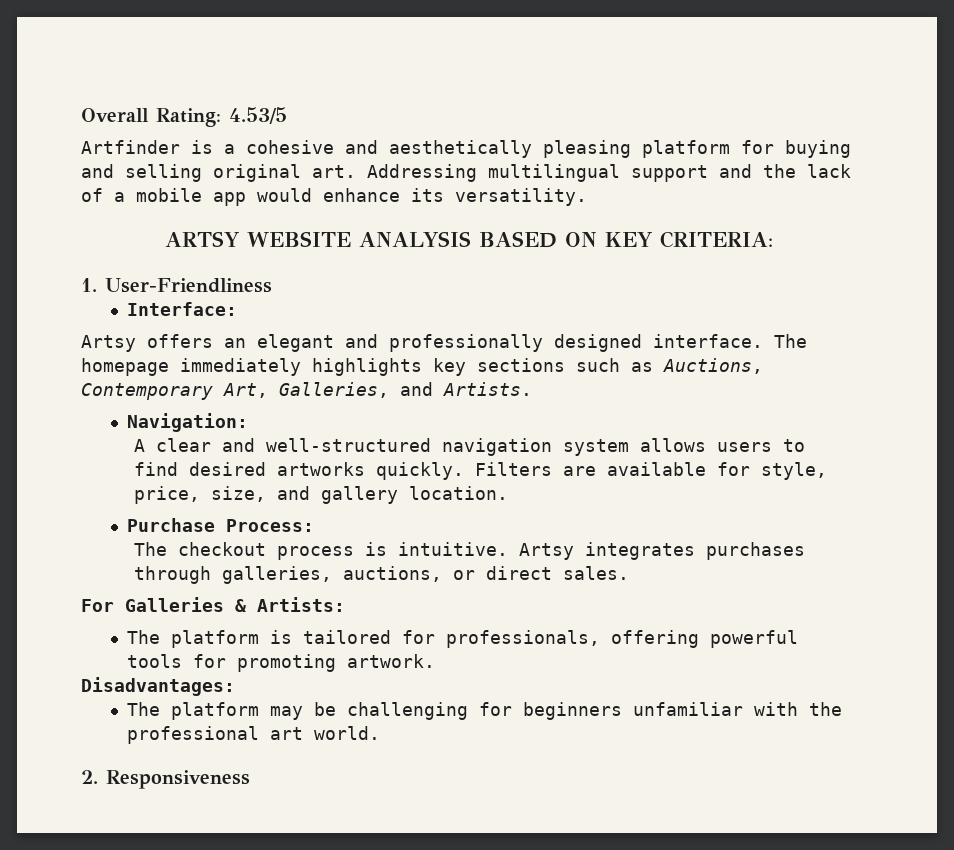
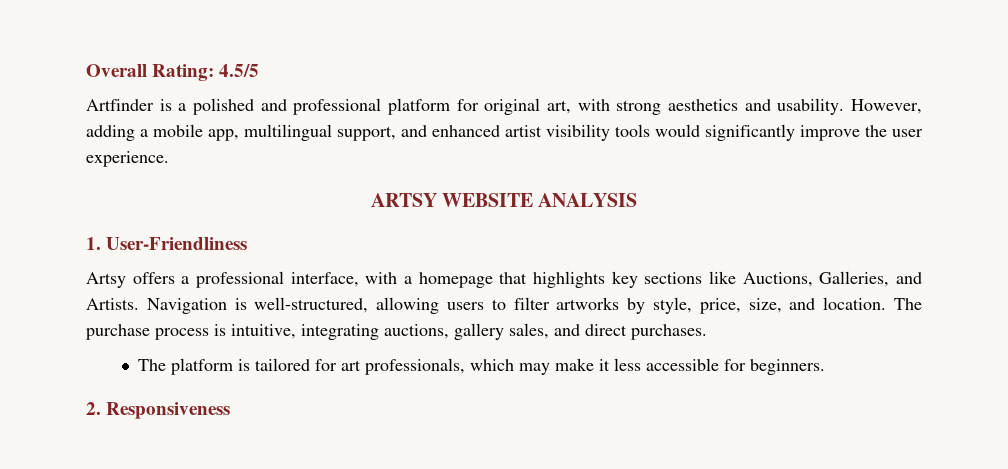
- Overall Rating: 4.53/5
+ Overall Rating: 4.5/5
- Artfinder is a cohesive and aesthetically pleasing platform for buying and selling original art. Addressing multilingual support and the lack of a mobile app would enhance its versatility.
+ Artfinder is a polished and professional platform for original art, with strong aesthetics and usability. However, adding a mobile app, multilingual support, and enhanced artist visibility tools would significantly improve the user experience.
- ARTSY WEBSITE ANALYSIS BASED ON KEY CRITERIA:
+ ARTSY WEBSITE ANALYSIS
- Interface:
- Artsy offers an elegant and professionally designed interface. The homepage immediately highlights key sections such as Auctions, Contemporary Art, Galleries, and Artists.
- Navigation:
- A clear and well-structured navigation system allows users to find desired artworks quickly. Filters are available for style, price, size, and gallery location.
- Purchase Process:
- The checkout process is intuitive. Artsy integrates purchases through galleries, auctions, or direct sales.
- For Galleries & Artists:
+ Artsy offers a professional interface, with a homepage that highlights key sections like Auctions, Galleries, and Artists. Navigation is well-structured, allowing users to filter artworks by style, price, size, and location. The purchase process is intuitive, integrating auctions, gallery sales, and direct purchases.
- The platform is tailored for professionals, offering powerful tools for promoting artwork.
- Disadvantages:
- The platform may be challenging for beginners unfamiliar with the professional art world.
+ The platform is tailored for art professionals, which may make it less accessible for beginners.

